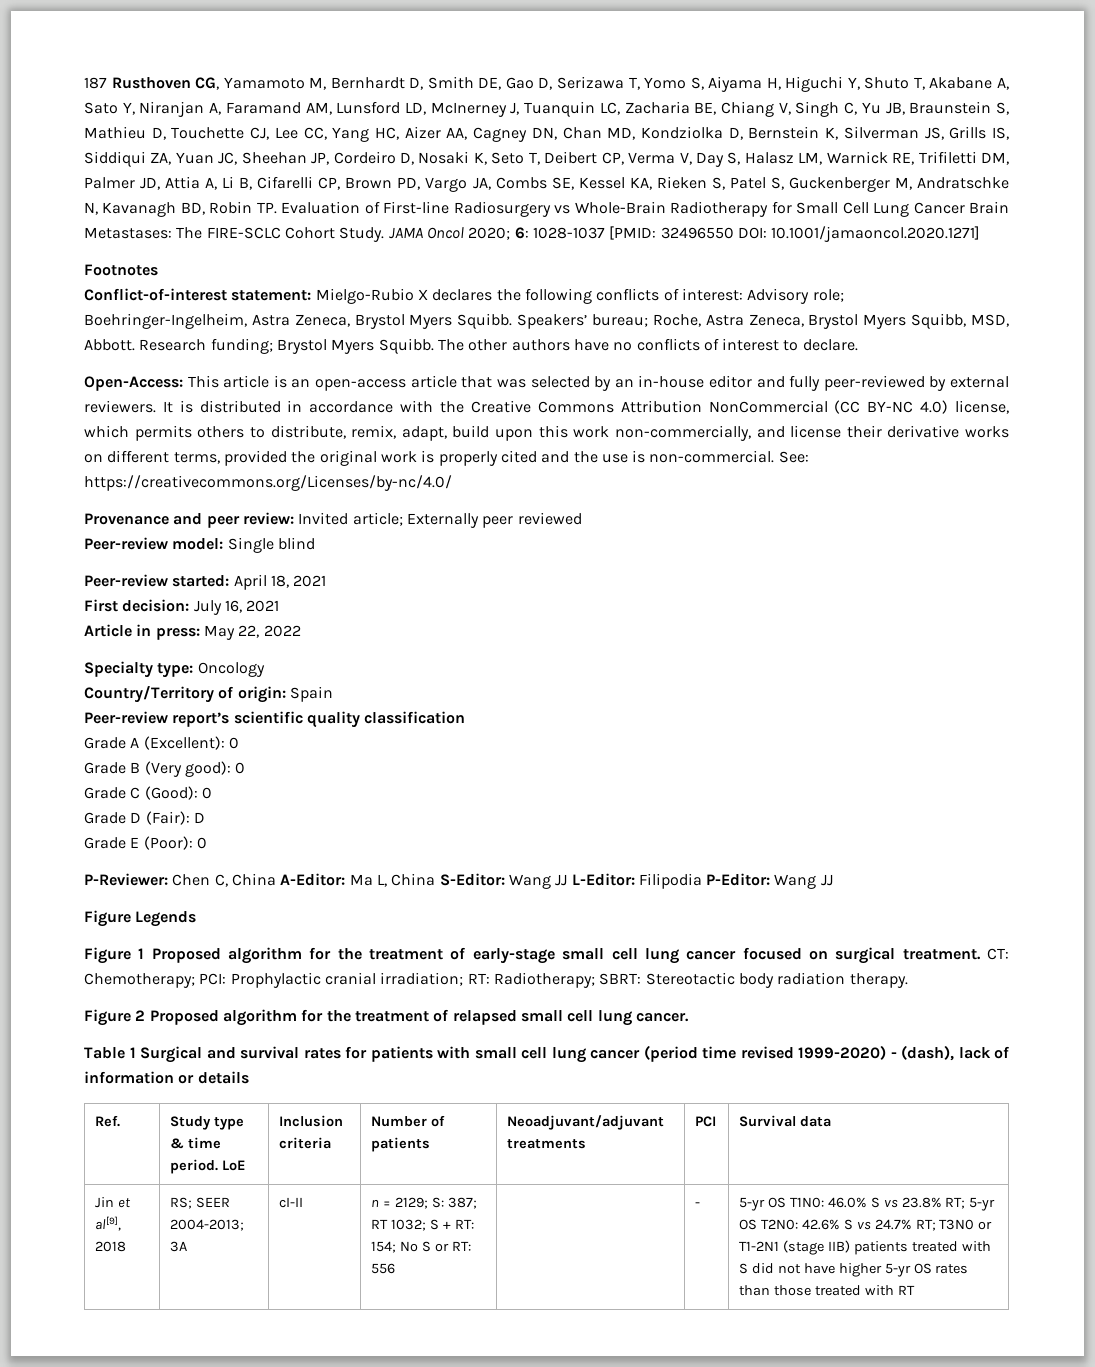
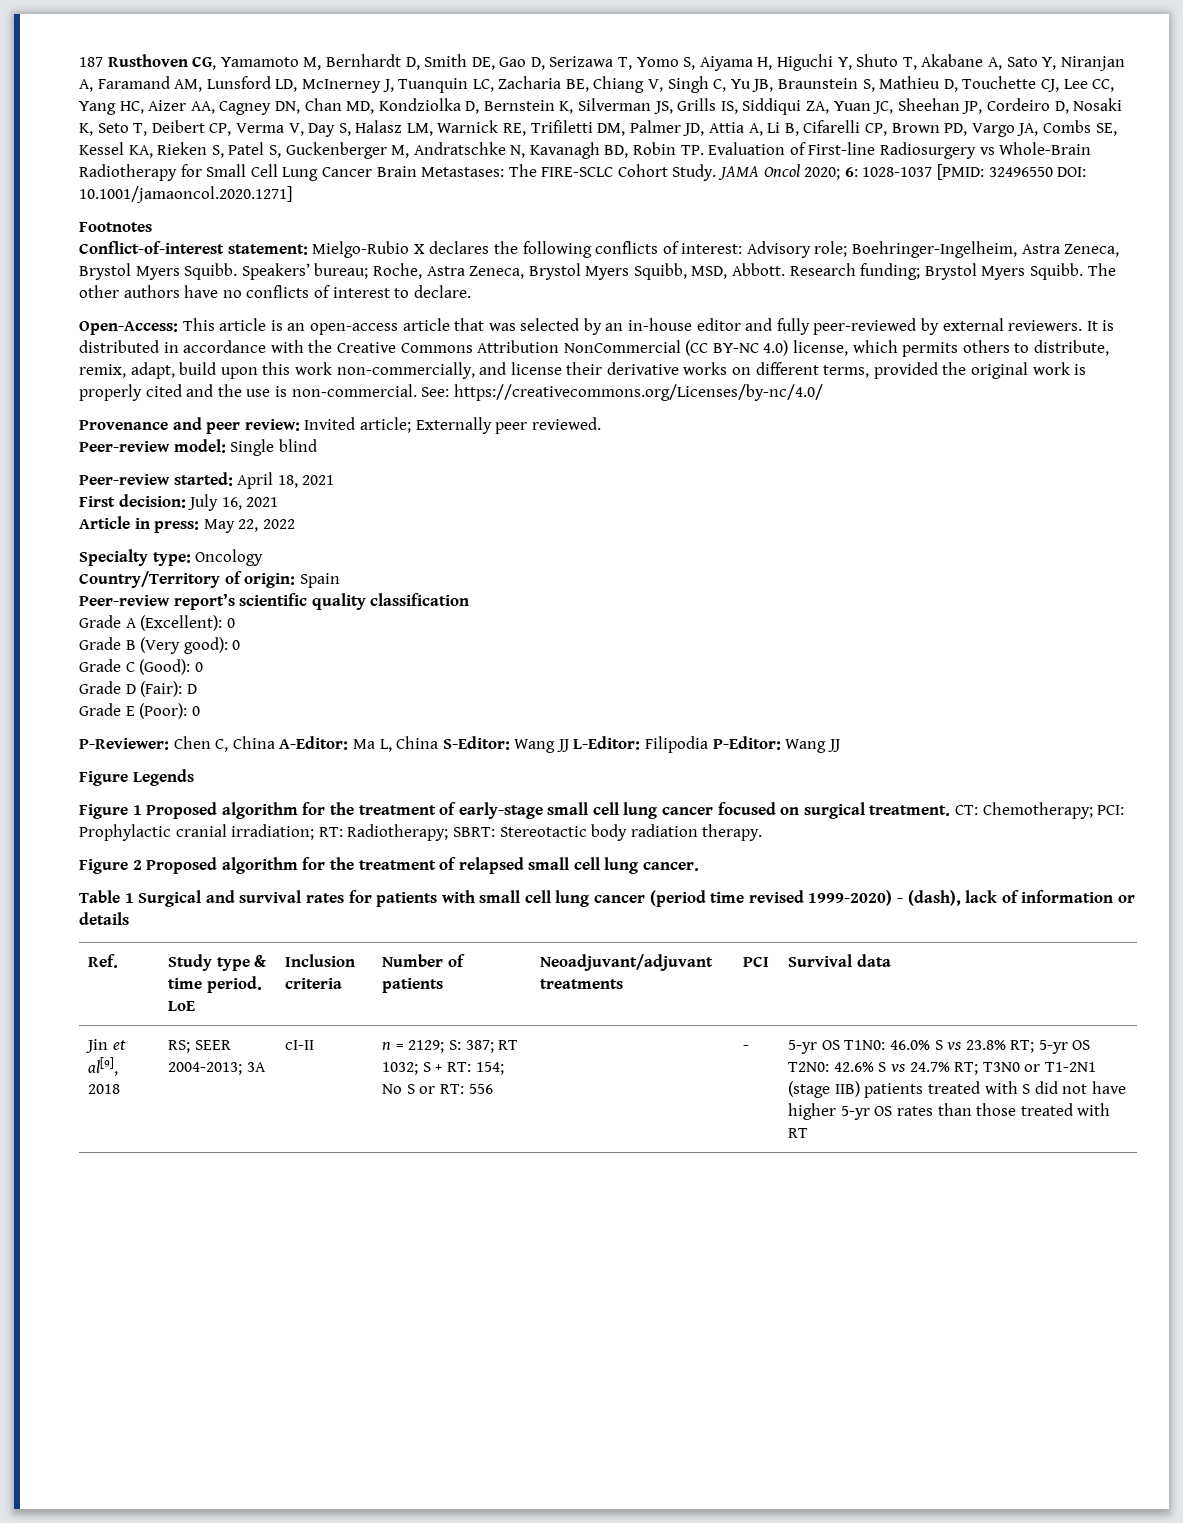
- Provenance and peer review: Invited article; Externally peer reviewed
+ Provenance and peer review: Invited article; Externally peer reviewed.

